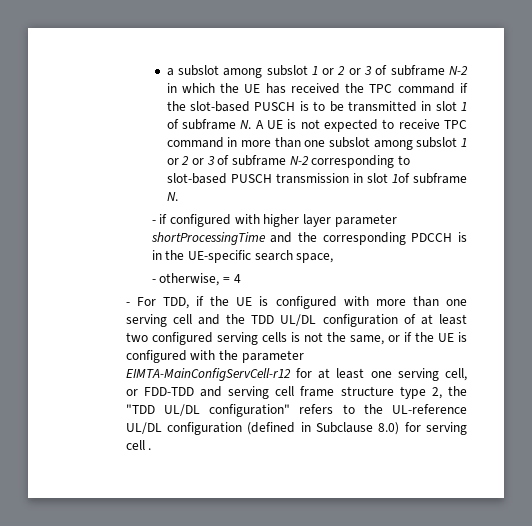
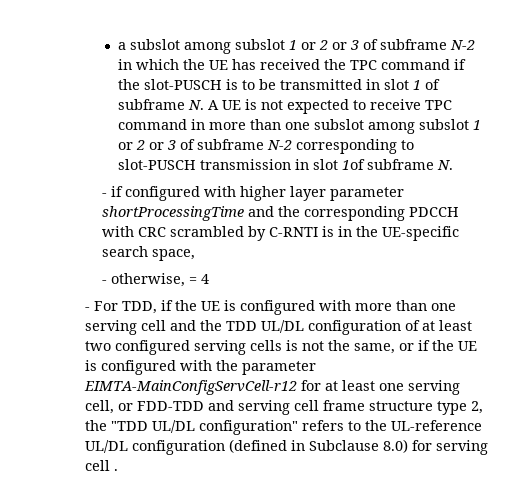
- a subslot among subslot 1 or 2 or 3 of subframe N-2 in which the UE has received the TPC command if the slot-based PUSCH is to be transmitted in slot 1 of subframe N. A UE is not expected to receive TPC command in more than one subslot among subslot 1 or 2 or 3 of subframe N-2 corresponding to slot-based PUSCH transmission in slot 1of subframe N.
+ a subslot among subslot 1 or 2 or 3 of subframe N-2 in which the UE has received the TPC command if the slot-PUSCH is to be transmitted in slot 1 of subframe N. A UE is not expected to receive TPC command in more than one subslot among subslot 1 or 2 or 3 of subframe N-2 corresponding to slot-PUSCH transmission in slot 1of subframe N.
- - if configured with higher layer parameter shortProcessingTime and the corresponding PDCCH is in the UE-specific search space,
+ - if configured with higher layer parameter shortProcessingTime and the corresponding PDCCH with CRC scrambled by C-RNTI is in the UE-specific search space,

